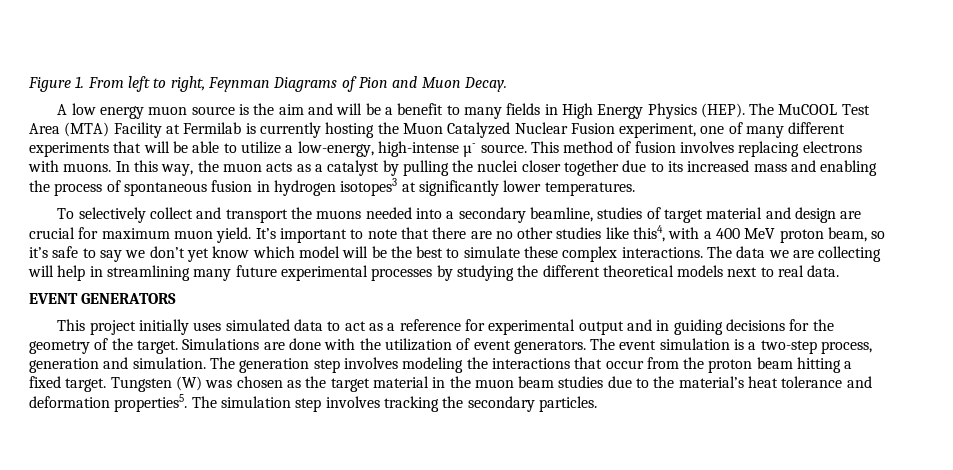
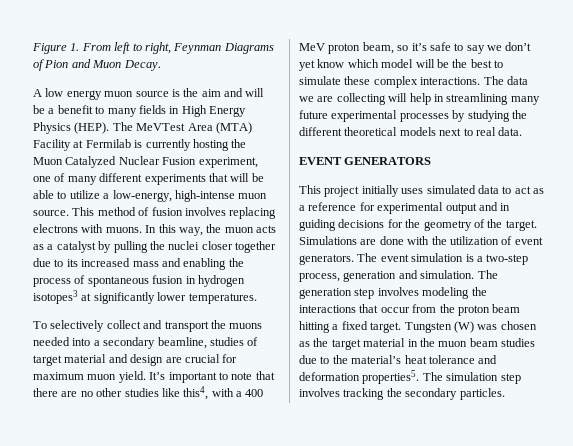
- The MuCOOL Test Area (MTA) Facility at Fermilab is currently hosting the Muon Catalyzed Nuclear Fusion experiment, one of many different experiments that will be able to utilize a low-energy, high-intense µ- source.
+ The MeVTest Area (MTA) Facility at Fermilab is currently hosting the Muon Catalyzed Nuclear Fusion experiment, one of many different experiments that will be able to utilize a low-energy, high-intense muon source.

